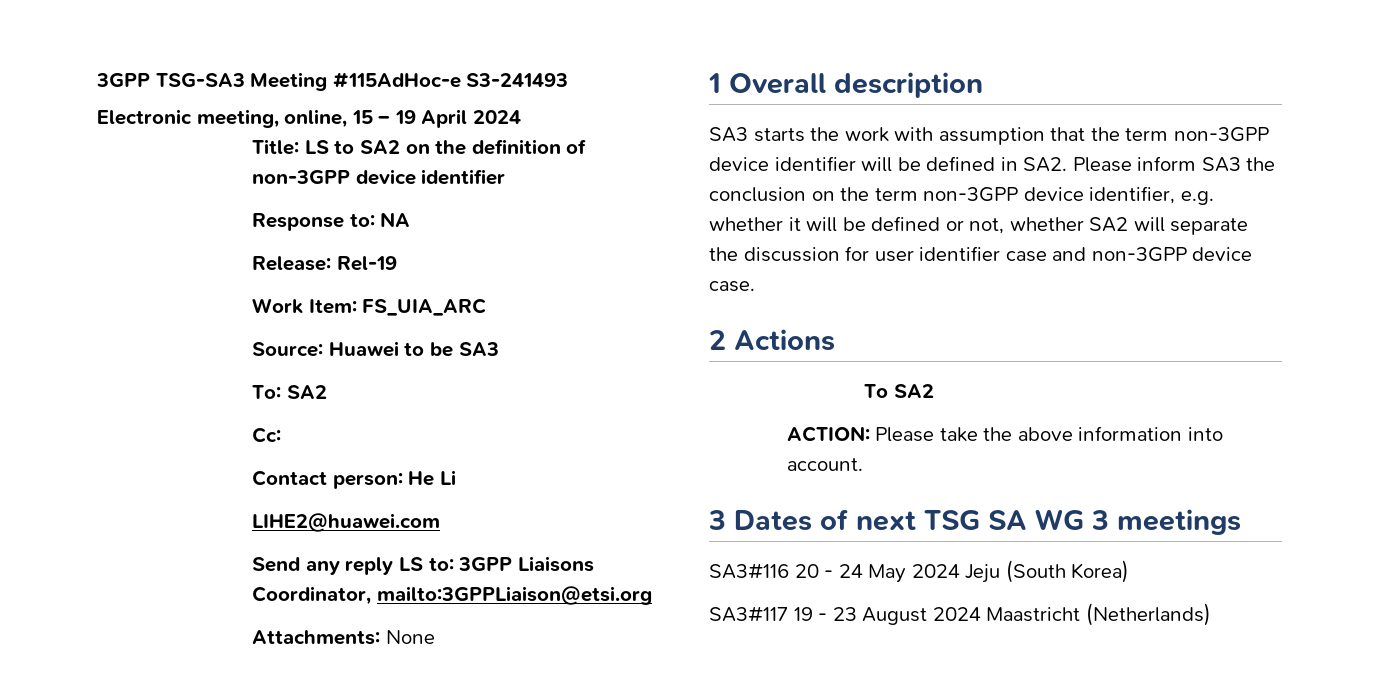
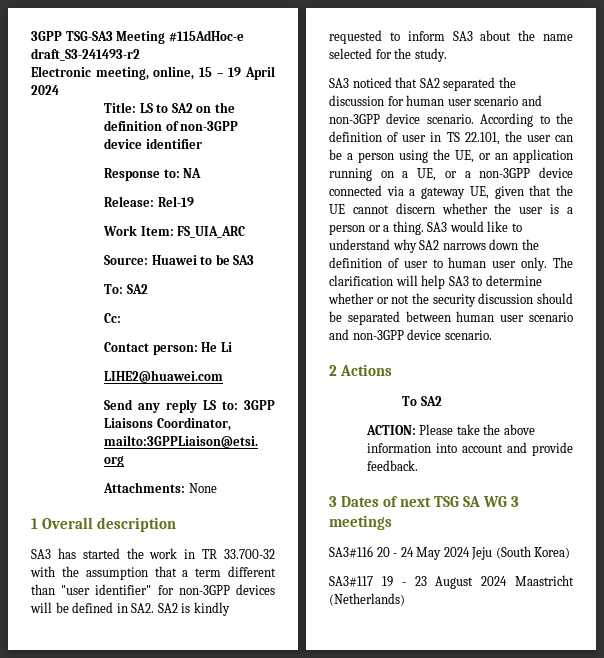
- 3GPP TSG-SA3 Meeting #115AdHoc-e S3-241493
+ 3GPP TSG-SA3 Meeting #115AdHoc-e draft_S3-241493-r2
- SA3 starts the work with assumption that the term non-3GPP device identifier will be defined in SA2. Please inform SA3 the conclusion on the term non-3GPP device identifier, e.g. whether it will be defined or not, whether SA2 will separate the discussion for user identifier case and non-3GPP device case.
+ SA3 has started the work in TR 33.700-32 with the assumption that a term different than "user identifier" for non-3GPP devices will be defined in SA2. SA2 is kindly requested to inform SA3 about the name selected for the study.
+ SA3 noticed that SA2 separated the discussion for human user scenario and non-3GPP device scenario. According to the definition of user in TS 22.101, the user can be a person using the UE, or an application running on a UE, or a non-3GPP device connected via a gateway UE, given that the UE cannot discern whether the user is a person or a thing. SA3 would like to understand why SA2 narrows down the definition of user to human user only. The clarification will help SA3 to determine whether or not the security discussion should be separated between human user scenario and non-3GPP device scenario.
- ACTION: Please take the above information into account.
+ ACTION: Please take the above information into account and provide feedback.

